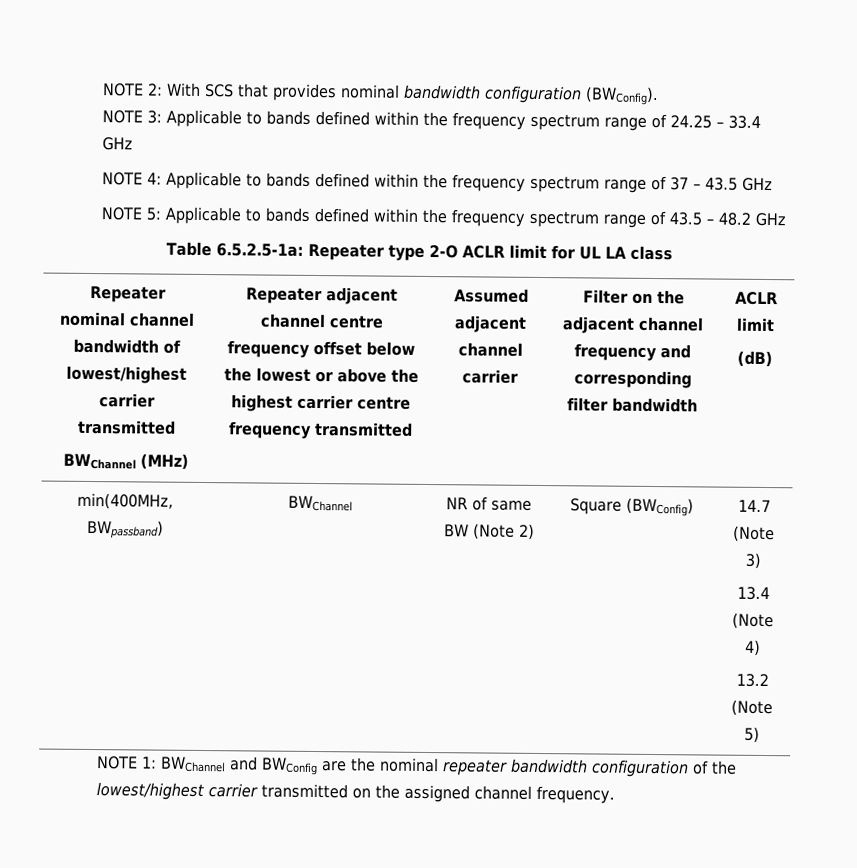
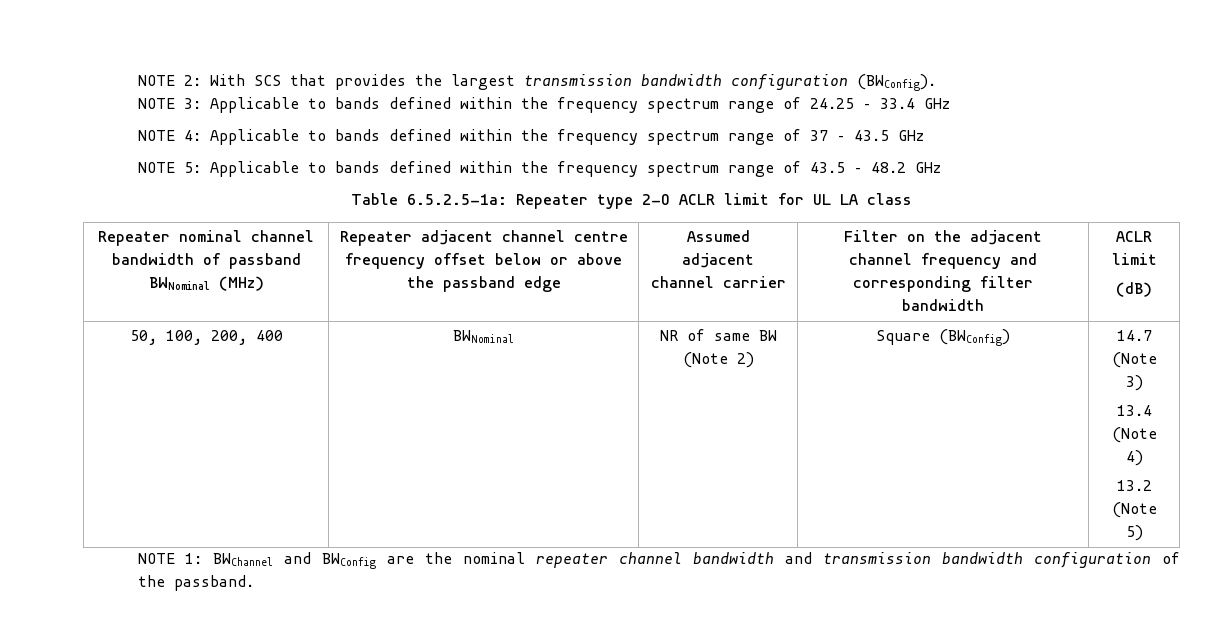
- NOTE 2: With SCS that provides nominal bandwidth configuration (BWConfig).
+ NOTE 2: With SCS that provides the largest transmission bandwidth configuration (BWConfig).
- Repeater nominal channel bandwidth of lowest/highest carrier transmitted
- BWChannel (MHz)
+ Repeater nominal channel bandwidth of passband BWNominal (MHz)
- Repeater adjacent channel centre frequency offset below the lowest or above the highest carrier centre frequency transmitted
+ Repeater adjacent channel centre frequency offset below or above the passband edge
- min(400MHz, BWpassband) | BWChannel | NR of same BW (Note 2) | Square (BWConfig) | 14.7 (Note 3)
+ 50, 100, 200, 400 | BWNominal | NR of same BW (Note 2) | Square (BWConfig) | 14.7 (Note 3)
- NOTE 1: BWChannel and BWConfig are the nominal repeater bandwidth configuration of the lowest/highest carrier transmitted on the assigned channel frequency.
+ NOTE 1: BWChannel and BWConfig are the nominal repeater channel bandwidth and transmission bandwidth configuration of the passband.

